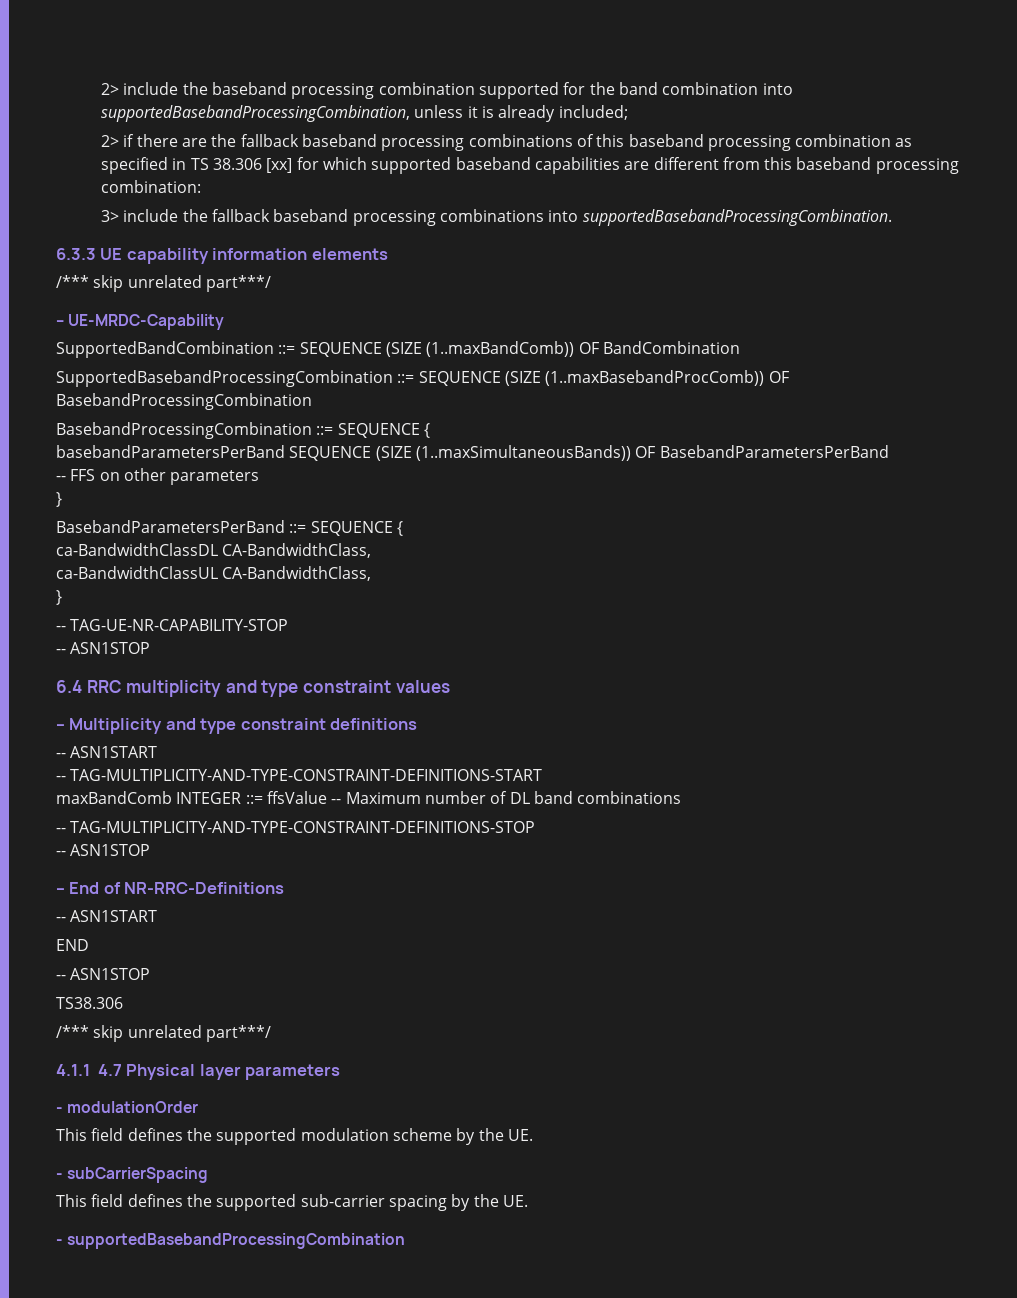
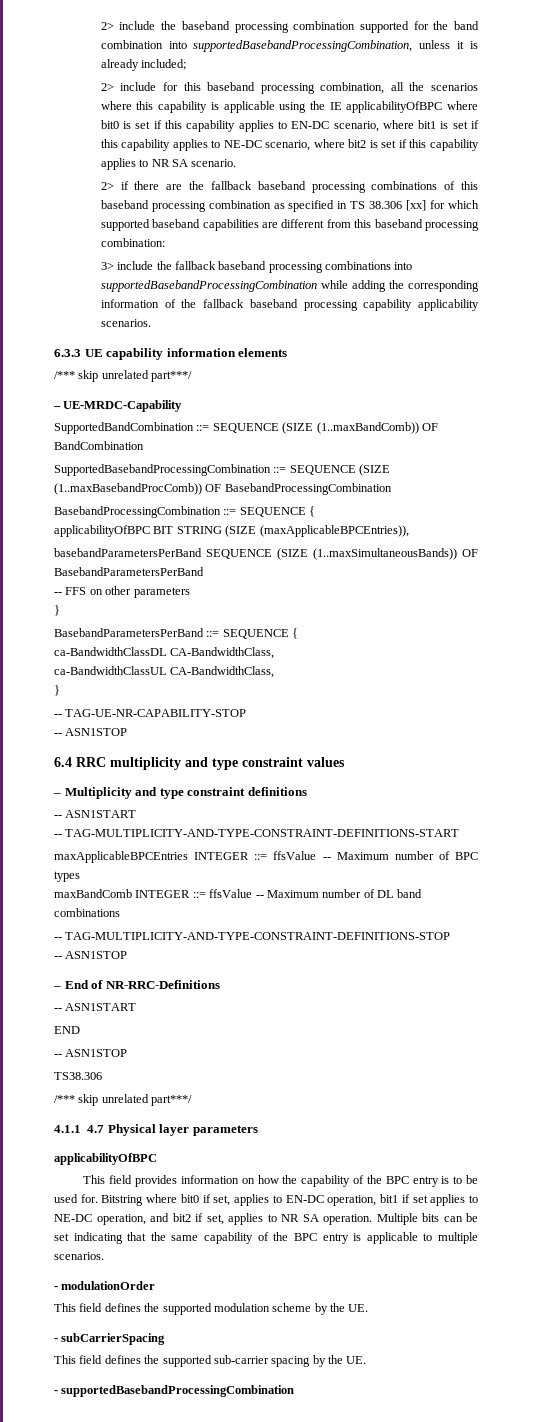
+ 2> include for this baseband processing combination, all the scenarios where this capability is applicable using the IE applicabilityOfBPC where bit0 is set if this capability applies to EN-DC scenario, where bit1 is set if this capability applies to NE-DC scenario, where bit2 is set if this capability applies to NR SA scenario.
- 3> include the fallback baseband processing combinations into supportedBasebandProcessingCombination.
+ 3> include the fallback baseband processing combinations into supportedBasebandProcessingCombination while adding the corresponding information of the fallback baseband processing capability applicability scenarios.
+ applicabilityOfBPC BIT STRING (SIZE (maxApplicableBPCEntries)),
+ maxApplicableBPCEntries INTEGER ::= ffsValue -- Maximum number of BPC types
  4.1.1 4.7 Physical layer parameters
+ applicabilityOfBPC
+ This field provides information on how the capability of the BPC entry is to be used for. Bitstring where bit0 if set, applies to EN-DC operation, bit1 if set applies to NE-DC operation, and bit2 if set, applies to NR SA operation. Multiple bits can be set indicating that the same capability of the BPC entry is applicable to multiple scenarios.

